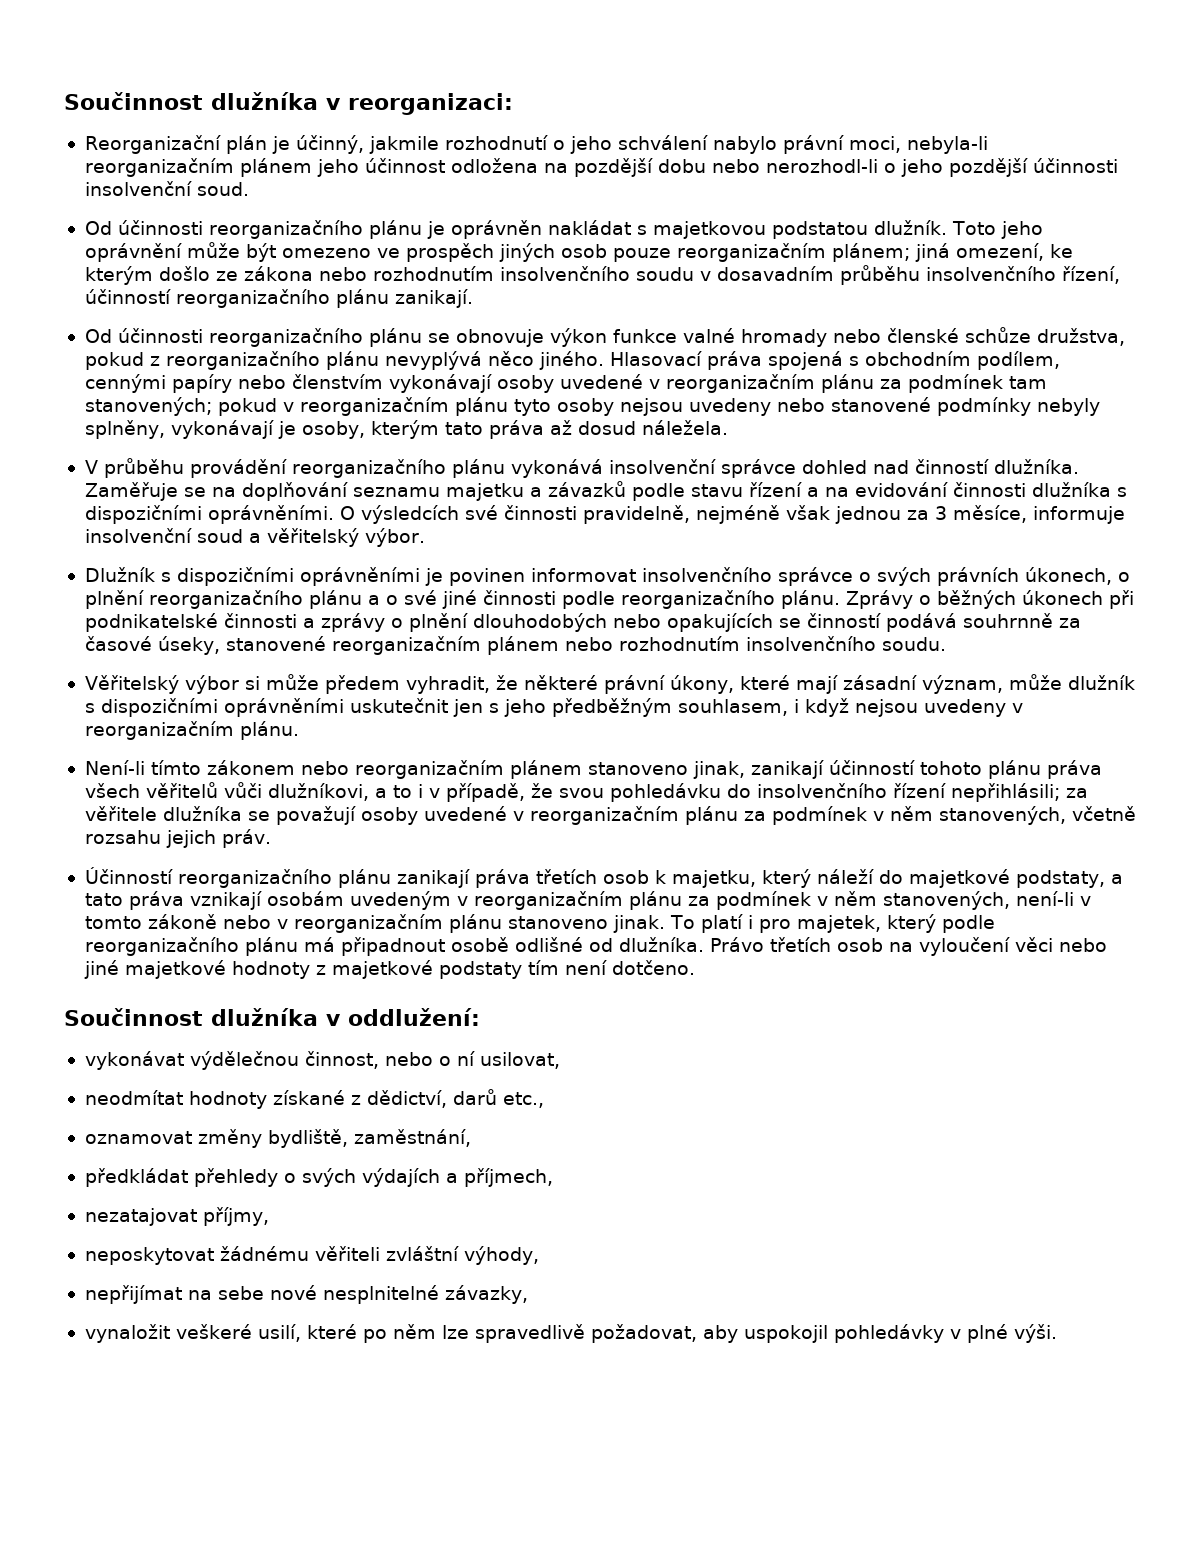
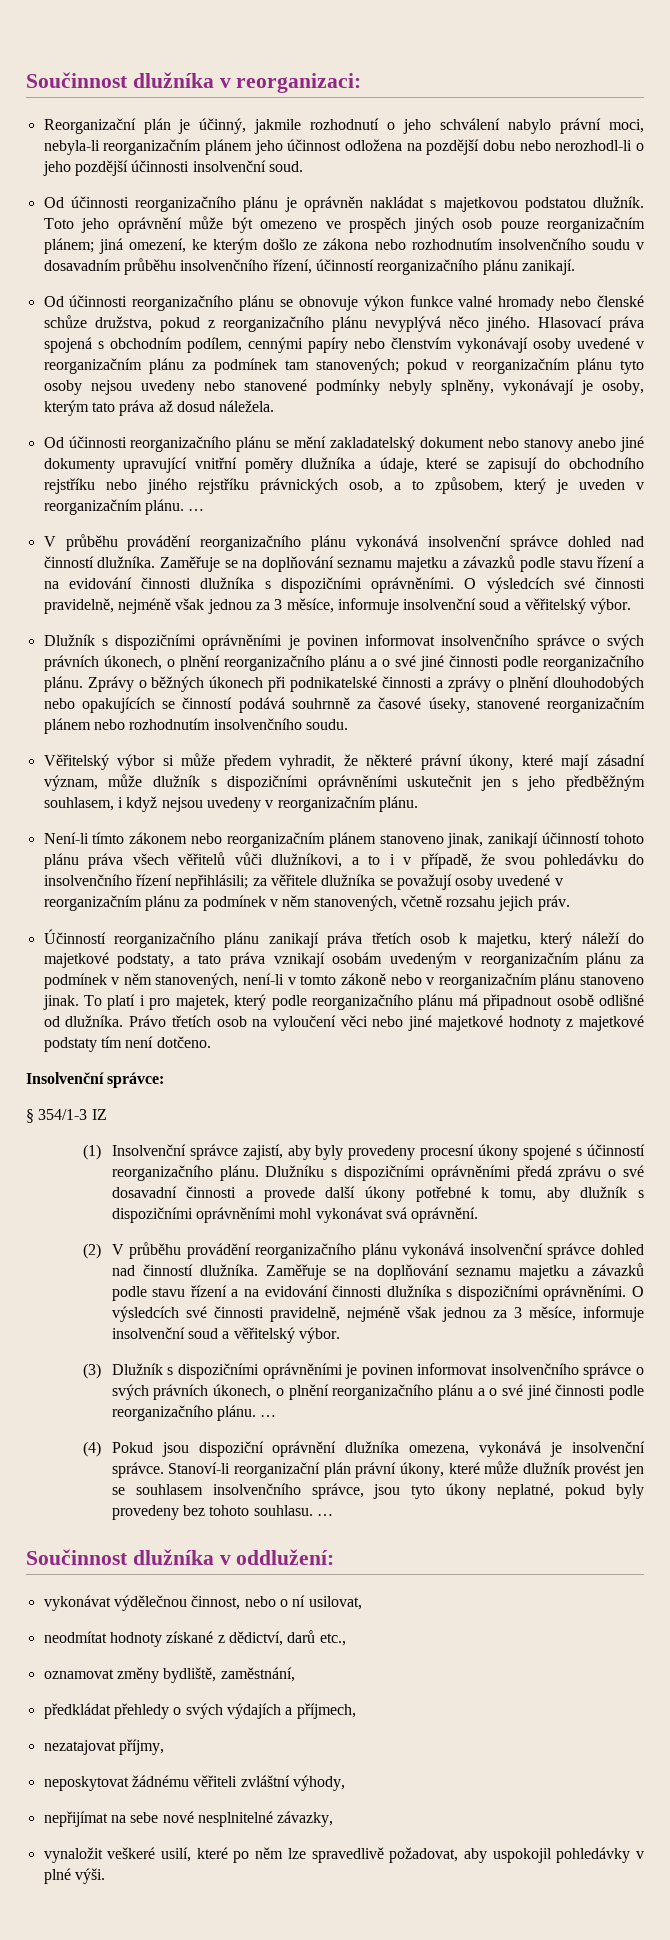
+ Od účinnosti reorganizačního plánu se mění zakladatelský dokument nebo stanovy anebo jiné dokumenty upravující vnitřní poměry dlužníka a údaje, které se zapisují do obchodního rejstříku nebo jiného rejstříku právnických osob, a to způsobem, který je uveden v reorganizačním plánu. …
+ Insolvenční správce:
+ § 354/1-3 IZ
+ (1) Insolvenční správce zajistí, aby byly provedeny procesní úkony spojené s účinností reorganizačního plánu. Dlužníku s dispozičními oprávněními předá zprávu o své dosavadní činnosti a provede další úkony potřebné k tomu, aby dlužník s dispozičními oprávněními mohl vykonávat svá oprávnění.
+ (2) V průběhu provádění reorganizačního plánu vykonává insolvenční správce dohled nad činností dlužníka. Zaměřuje se na doplňování seznamu majetku a závazků podle stavu řízení a na evidování činnosti dlužníka s dispozičními oprávněními. O výsledcích své činnosti pravidelně, nejméně však jednou za 3 měsíce, informuje insolvenční soud a věřitelský výbor.
+ (3) Dlužník s dispozičními oprávněními je povinen informovat insolvenčního správce o svých právních úkonech, o plnění reorganizačního plánu a o své jiné činnosti podle reorganizačního plánu. …
+ (4) Pokud jsou dispoziční oprávnění dlužníka omezena, vykonává je insolvenční správce. Stanoví-li reorganizační plán právní úkony, které může dlužník provést jen se souhlasem insolvenčního správce, jsou tyto úkony neplatné, pokud byly provedeny bez tohoto souhlasu. …

